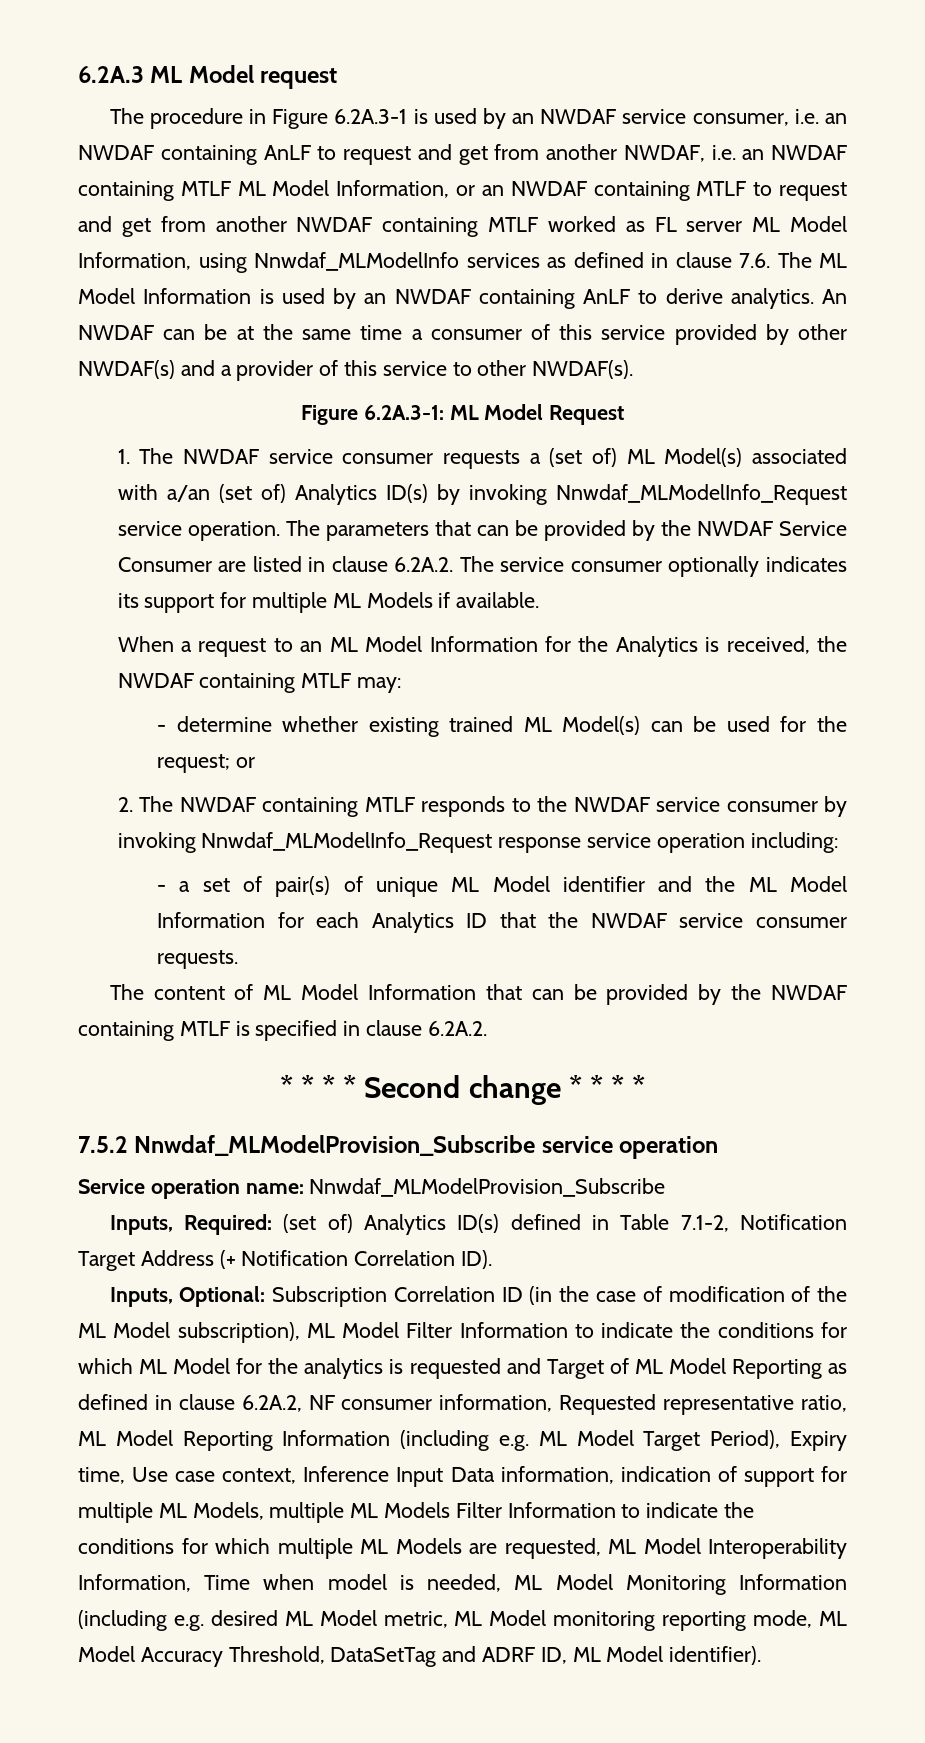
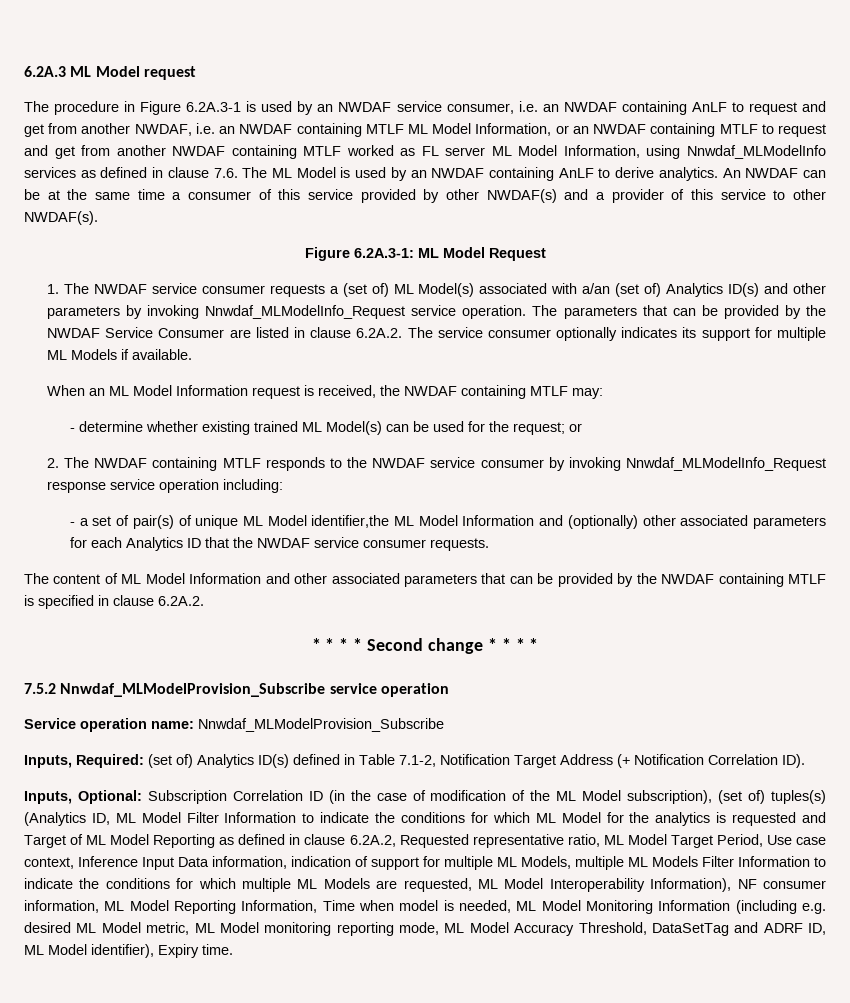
- The procedure in Figure 6.2A.3-1 is used by an NWDAF service consumer, i.e. an NWDAF containing AnLF to request and get from another NWDAF, i.e. an NWDAF containing MTLF ML Model Information, or an NWDAF containing MTLF to request and get from another NWDAF containing MTLF worked as FL server ML Model Information, using Nnwdaf_MLModelInfo services as defined in clause 7.6. The ML Model Information is used by an NWDAF containing AnLF to derive analytics.
+ The procedure in Figure 6.2A.3-1 is used by an NWDAF service consumer, i.e. an NWDAF containing AnLF to request and get from another NWDAF, i.e. an NWDAF containing MTLF ML Model Information, or an NWDAF containing MTLF to request and get from another NWDAF containing MTLF worked as FL server ML Model Information, using Nnwdaf_MLModelInfo services as defined in clause 7.6. The ML Model is used by an NWDAF containing AnLF to derive analytics.
- 1. The NWDAF service consumer requests a (set of) ML Model(s) associated with a/an (set of) Analytics ID(s) by invoking Nnwdaf_MLModelInfo_Request service operation.
+ 1. The NWDAF service consumer requests a (set of) ML Model(s) associated with a/an (set of) Analytics ID(s) and other parameters by invoking Nnwdaf_MLModelInfo_Request service operation.
- When a request to an ML Model Information for the Analytics is received, the NWDAF containing MTLF may:
+ When an ML Model Information request is received, the NWDAF containing MTLF may:
- - a set of pair(s) of unique ML Model identifier and the ML Model Information for each Analytics ID that the NWDAF service consumer requests.
+ - a set of pair(s) of unique ML Model identifier,the ML Model Information and (optionally) other associated parameters for each Analytics ID that the NWDAF service consumer requests.
- The content of ML Model Information that can be provided by the NWDAF containing MTLF is specified in clause 6.2A.2.
+ The content of ML Model Information and other associated parameters that can be provided by the NWDAF containing MTLF is specified in clause 6.2A.2.
- Subscription Correlation ID (in the case of modification of the ML Model subscription), ML Model Filter Information to indicate the conditions for which ML Model for the analytics is requested and Target of ML Model Reporting as defined in clause 6.2A.2, NF consumer information, Requested representative ratio, ML Model Reporting Information (including e.g. ML Model Target Period), Expiry time, Use case context, Inference Input Data information, indication of support for multiple ML Models, multiple ML Models Filter Information to indicate the conditions for which multiple ML Models are requested, ML Model Interoperability Information, Time when model is needed, ML Model Monitoring Information (including e.g. desired ML Model metric, ML Model monitoring reporting mode, ML Model Accuracy Threshold, DataSetTag and ADRF ID, ML Model identifier).
+ Subscription Correlation ID (in the case of modification of the ML Model subscription), (set of) tuples(s) (Analytics ID, ML Model Filter Information to indicate the conditions for which ML Model for the analytics is requested and Target of ML Model Reporting as defined in clause 6.2A.2, Requested representative ratio, ML Model Target Period, Use case context, Inference Input Data information, indication of support for multiple ML Models, multiple ML Models Filter Information to indicate the conditions for which multiple ML Models are requested, ML Model Interoperability Information), NF consumer information, ML Model Reporting Information, Time when model is needed, ML Model Monitoring Information (including e.g. desired ML Model metric, ML Model monitoring reporting mode, ML Model Accuracy Threshold, DataSetTag and ADRF ID, ML Model identifier), Expiry time.

